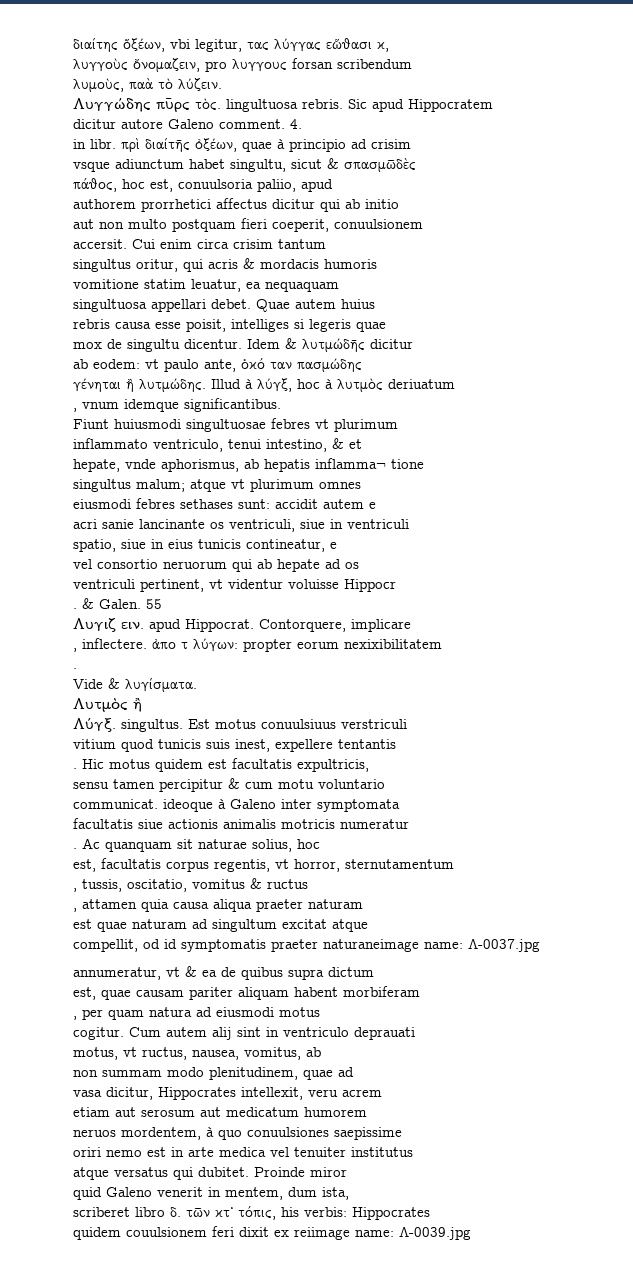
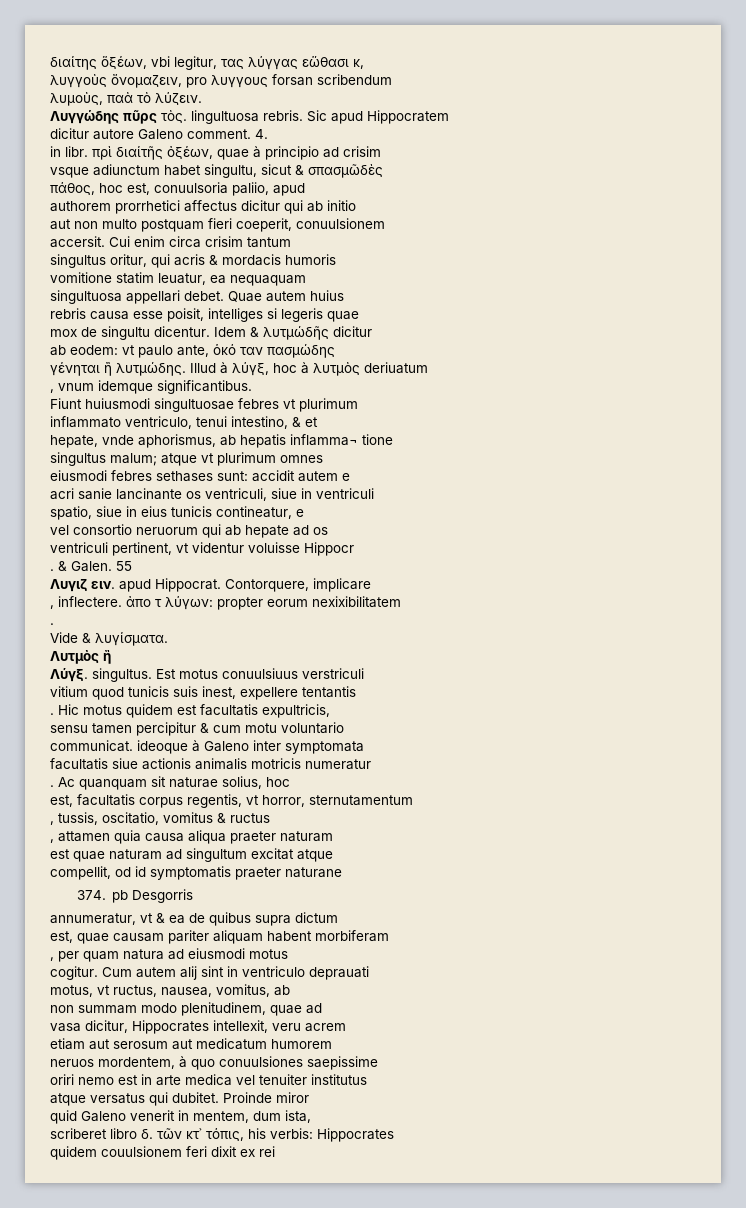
- compellit, od id symptomatis praeter naturaneimage name: Λ-0037.jpg
+ compellit, od id symptomatis praeter naturane
+ 374. pb Desgorris
- quidem couulsionem feri dixit ex reiimage name: Λ-0039.jpg
+ quidem couulsionem feri dixit ex rei

